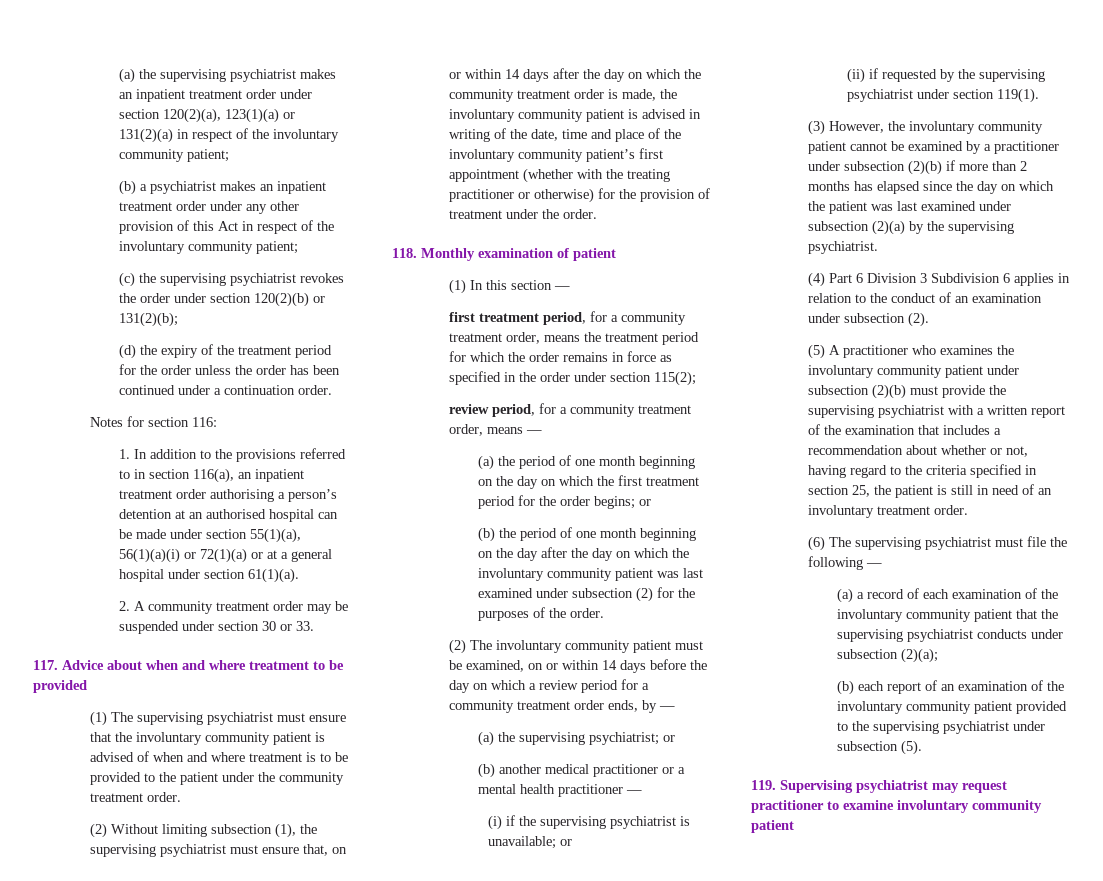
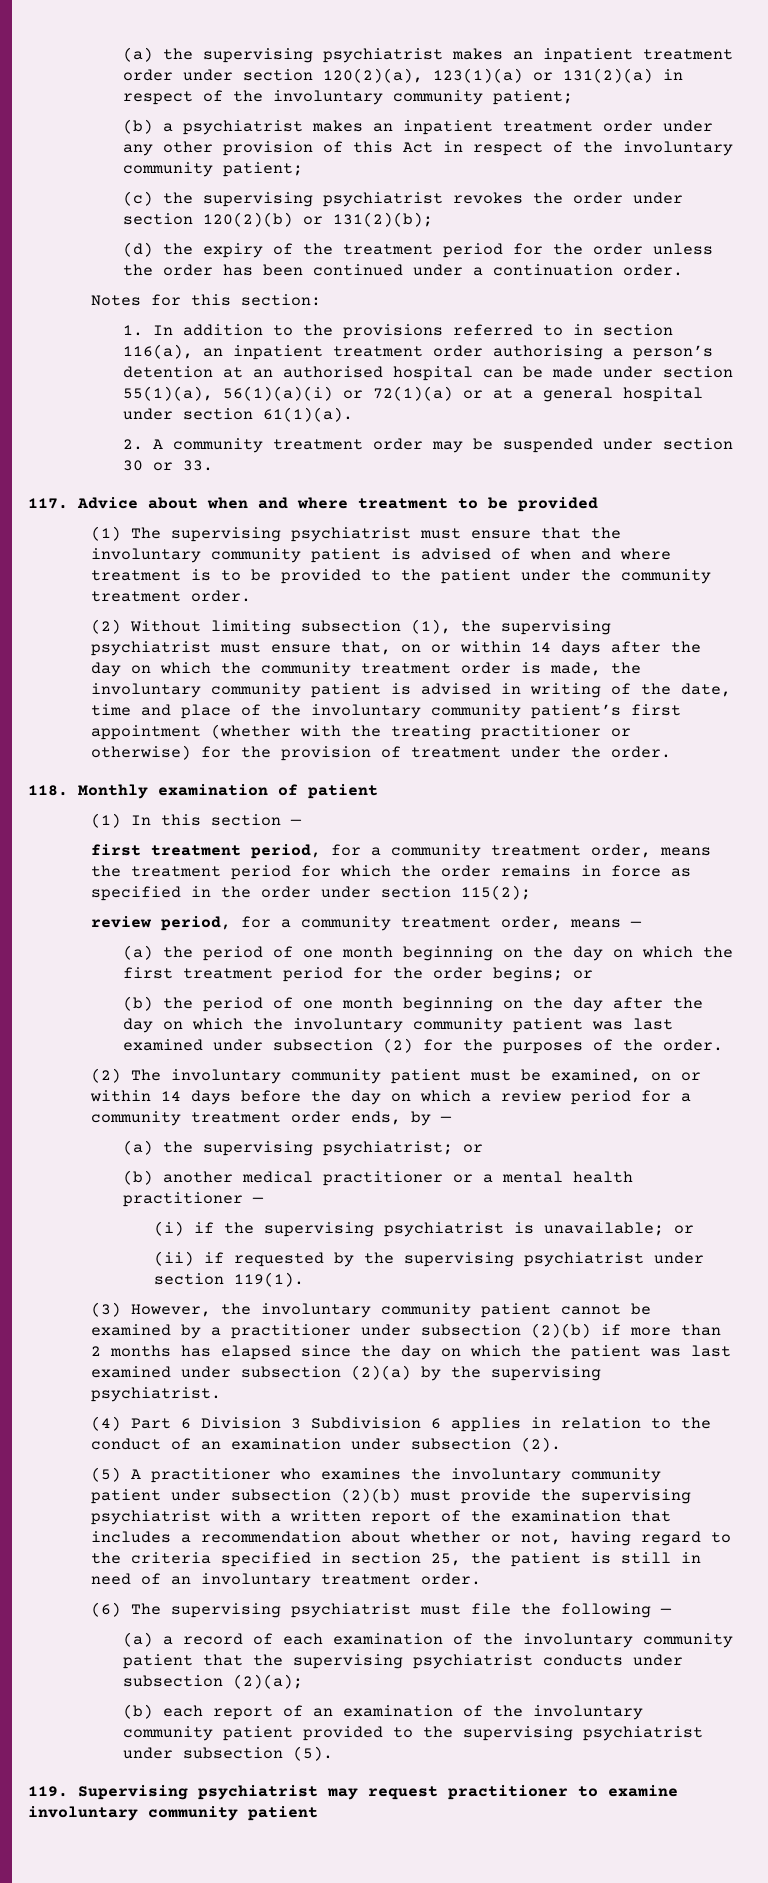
- Notes for section 116:
+ Notes for this section:

